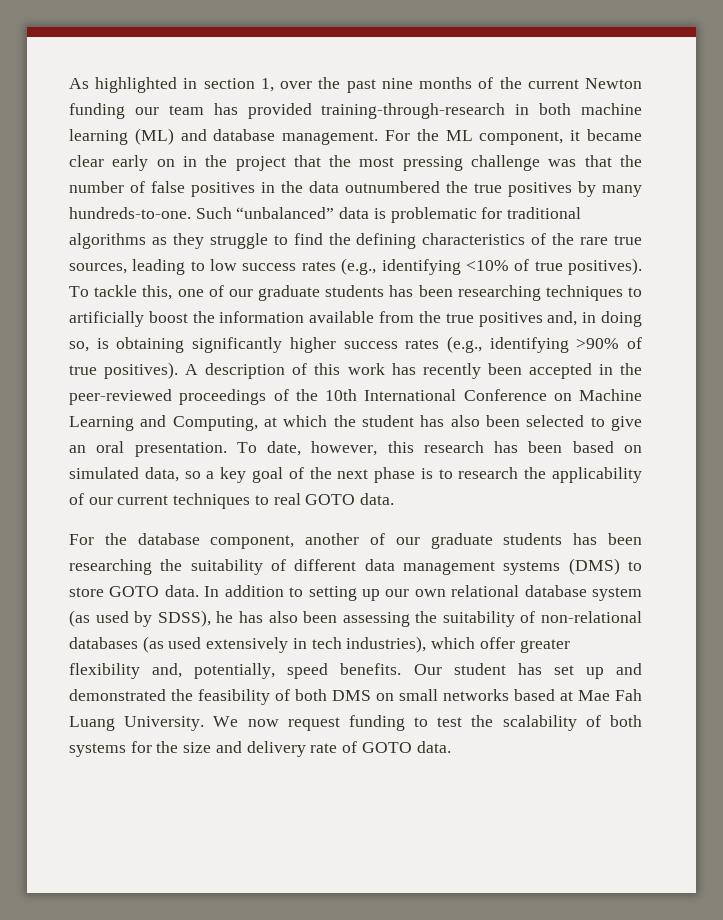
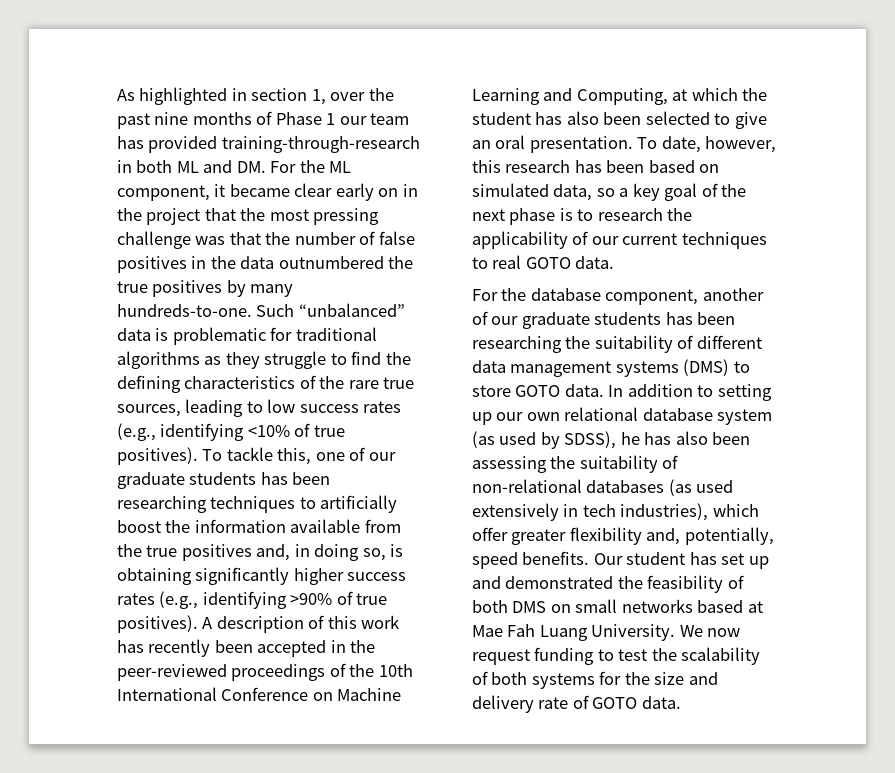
- As highlighted in section 1, over the past nine months of the current Newton funding our team has provided training-through-research in both machine learning (ML) and database management. For the ML component, it became clear early on in the project that the most pressing challenge was that the number of false positives in the data outnumbered the true positives by many hundreds-to-one.
+ As highlighted in section 1, over the past nine months of Phase 1 our team has provided training-through-research in both ML and DM. For the ML component, it became clear early on in the project that the most pressing challenge was that the number of false positives in the data outnumbered the true positives by many hundreds-to-one.

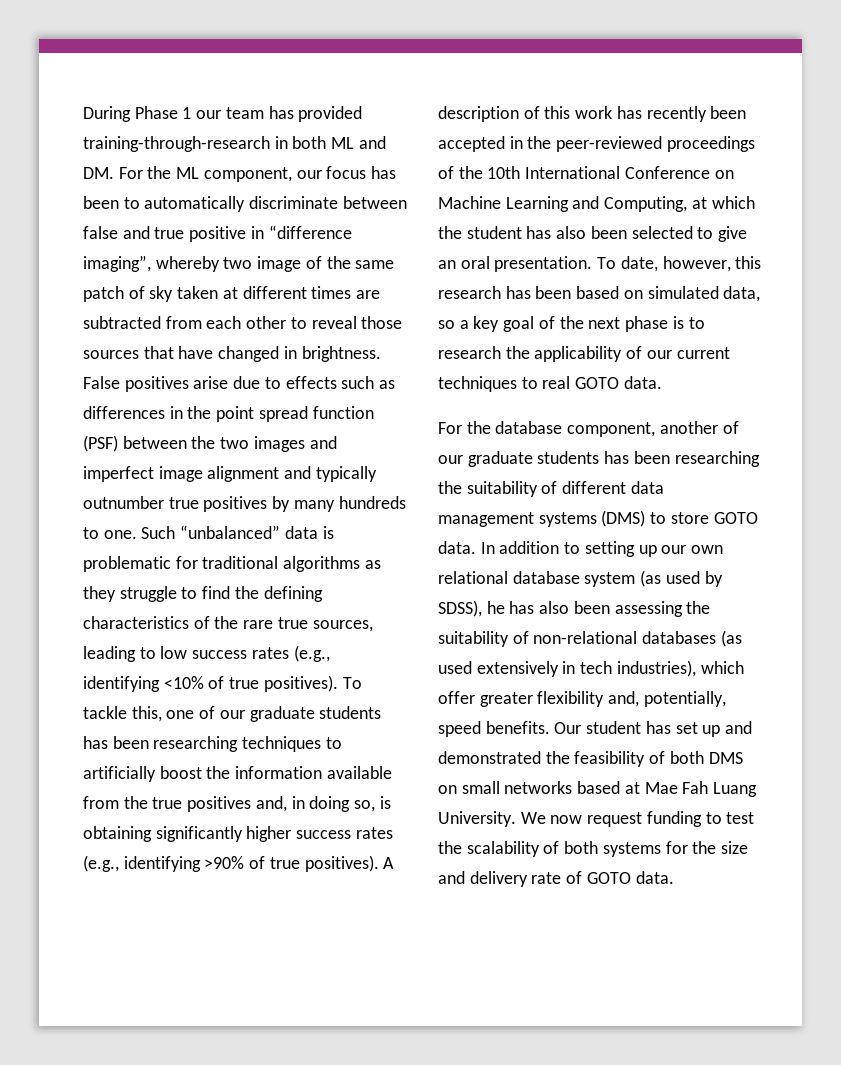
- As highlighted in section 1, over the past nine months of Phase 1 our team has provided training-through-research in both ML and DM. For the ML component, it became clear early on in the project that the most pressing challenge was that the number of false positives in the data outnumbered the true positives by many hundreds-to-one.
+ During Phase 1 our team has provided training-through-research in both ML and DM. For the ML component, our focus has been to automatically discriminate between false and true positive in “difference imaging”, whereby two image of the same patch of sky taken at different times are subtracted from each other to reveal those sources that have changed in brightness. False positives arise due to effects such as differences in the point spread function (PSF) between the two images and imperfect image alignment and typically outnumber true positives by many hundreds to one.

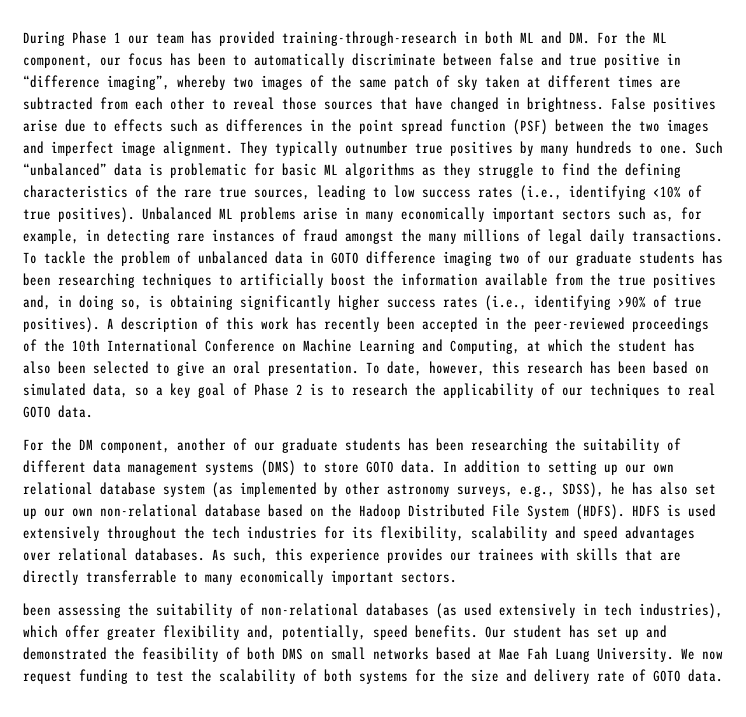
- During Phase 1 our team has provided training-through-research in both ML and DM. For the ML component, our focus has been to automatically discriminate between false and true positive in “difference imaging”, whereby two image of the same patch of sky taken at different times are subtracted from each other to reveal those sources that have changed in brightness.
+ During Phase 1 our team has provided training-through-research in both ML and DM. For the ML component, our focus has been to automatically discriminate between false and true positive in “difference imaging”, whereby two images of the same patch of sky taken at different times are subtracted from each other to reveal those sources that have changed in brightness.
- False positives arise due to effects such as differences in the point spread function (PSF) between the two images and imperfect image alignment and typically outnumber true positives by many hundreds to one.
+ False positives arise due to effects such as differences in the point spread function (PSF) between the two images and imperfect image alignment. They typically outnumber true positives by many hundreds to one.
- Such “unbalanced” data is problematic for traditional algorithms as they struggle to find the defining characteristics of the rare true sources, leading to low success rates (e.g., identifying <10% of true positives).
+ Such “unbalanced” data is problematic for basic ML algorithms as they struggle to find the defining characteristics of the rare true sources, leading to low success rates (i.e., identifying <10% of true positives).
- To tackle this, one of our graduate students has been researching techniques to artificially boost the information available from the true positives and, in doing so, is obtaining significantly higher success rates (e.g., identifying >90% of true positives).
+ Unbalanced ML problems arise in many economically important sectors such as, for example, in detecting rare instances of fraud amongst the many millions of legal daily transactions. To tackle the problem of unbalanced data in GOTO difference imaging two of our graduate students has been researching techniques to artificially boost the information available from the true positives and, in doing so, is obtaining significantly higher success rates (i.e., identifying >90% of true positives).
- To date, however, this research has been based on simulated data, so a key goal of the next phase is to research the applicability of our current techniques to real GOTO data.
+ To date, however, this research has been based on simulated data, so a key goal of Phase 2 is to research the applicability of our techniques to real GOTO data.
- For the database component, another of our graduate students has been researching the suitability of different data management systems (DMS) to store GOTO data.
+ For the DM component, another of our graduate students has been researching the suitability of different data management systems (DMS) to store GOTO data.
- In addition to setting up our own relational database system (as used by SDSS), he has also been assessing the suitability of non-relational databases (as used extensively in tech industries), which offer greater flexibility and, potentially, speed benefits.
+ In addition to setting up our own relational database system (as implemented by other astronomy surveys, e.g., SDSS), he has also set up our own non-relational database based on the Hadoop Distributed File System (HDFS). HDFS is used extensively throughout the tech industries for its flexibility, scalability and speed advantages over relational databases. As such, this experience provides our trainees with skills that are directly transferrable to many economically important sectors.
+ been assessing the suitability of non-relational databases (as used extensively in tech industries), which offer greater flexibility and, potentially, speed benefits.

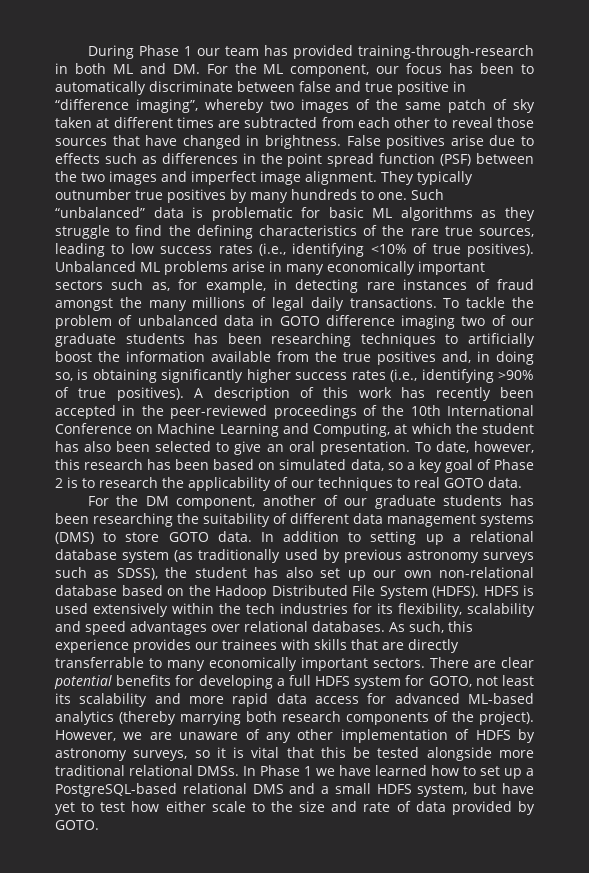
- In addition to setting up our own relational database system (as implemented by other astronomy surveys, e.g., SDSS), he has also set up our own non-relational database based on the Hadoop Distributed File System (HDFS).
+ In addition to setting up a relational database system (as traditionally used by previous astronomy surveys such as SDSS), the student has also set up our own non-relational database based on the Hadoop Distributed File System (HDFS).
- HDFS is used extensively throughout the tech industries for its flexibility, scalability and speed advantages over relational databases.
+ HDFS is used extensively within the tech industries for its flexibility, scalability and speed advantages over relational databases.
- As such, this experience provides our trainees with skills that are directly transferrable to many economically important sectors.
- been assessing the suitability of non-relational databases (as used extensively in tech industries), which offer greater flexibility and, potentially, speed benefits. Our student has set up and demonstrated the feasibility of both DMS on small networks based at Mae Fah Luang University. We now request funding to test the scalability of both systems for the size and delivery rate of GOTO data.
+ As such, this experience provides our trainees with skills that are directly transferrable to many economically important sectors. There are clear potential benefits for developing a full HDFS system for GOTO, not least its scalability and more rapid data access for advanced ML-based analytics (thereby marrying both research components of the project). However, we are unaware of any other implementation of HDFS by astronomy surveys, so it is vital that this be tested alongside more traditional relational DMSs. In Phase 1 we have learned how to set up a PostgreSQL-based relational DMS and a small HDFS system, but have yet to test how either scale to the size and rate of data provided by GOTO.

